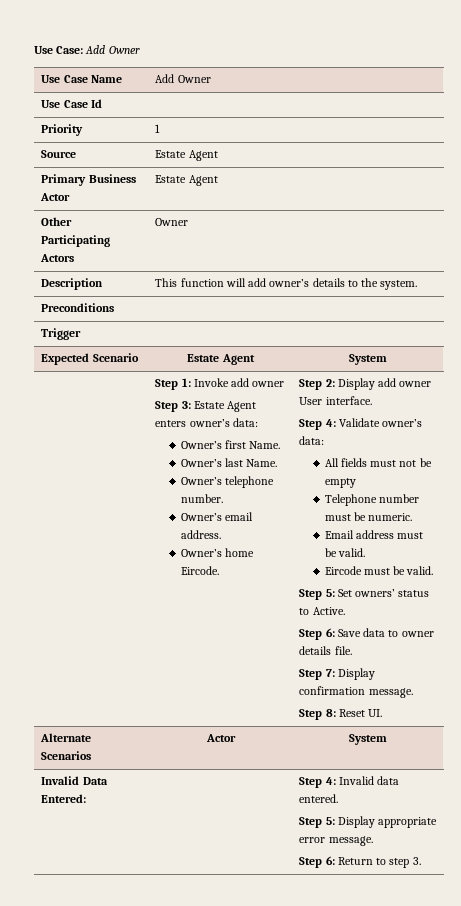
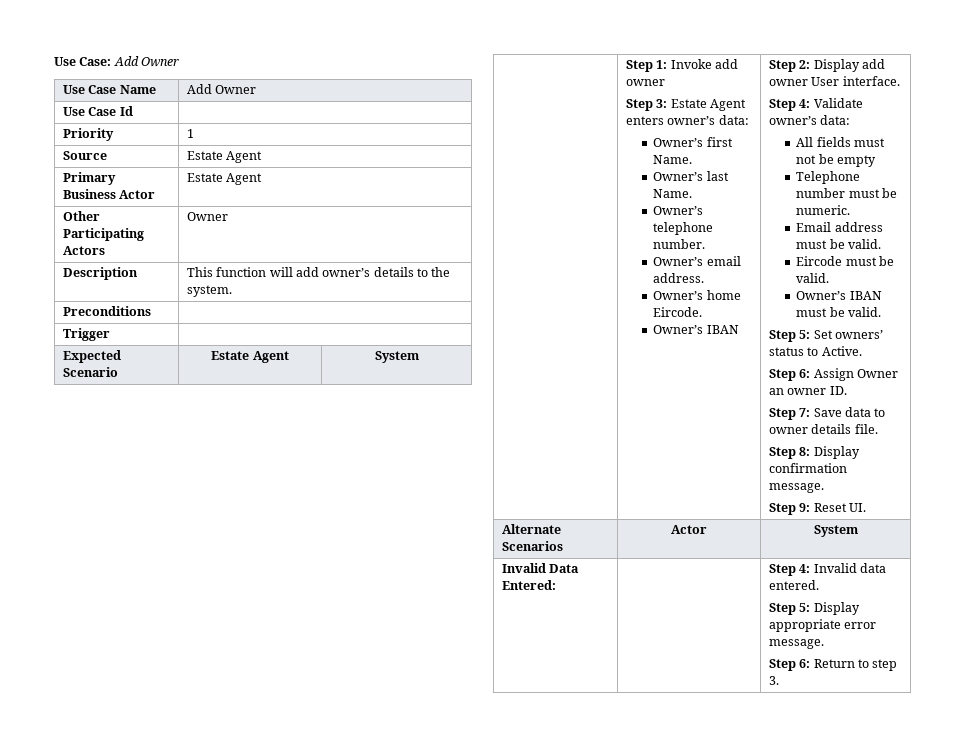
  Owner’s home Eircode.
+ Owner’s IBAN
+ Owner’s IBAN must be valid.
- Step 6: Save data to owner details file.
+ Step 6: Assign Owner an owner ID.
+ Step 7: Save data to owner details file.
- Step 7: Display confirmation message.
+ Step 8: Display confirmation message.
- Step 8: Reset UI.
+ Step 9: Reset UI.

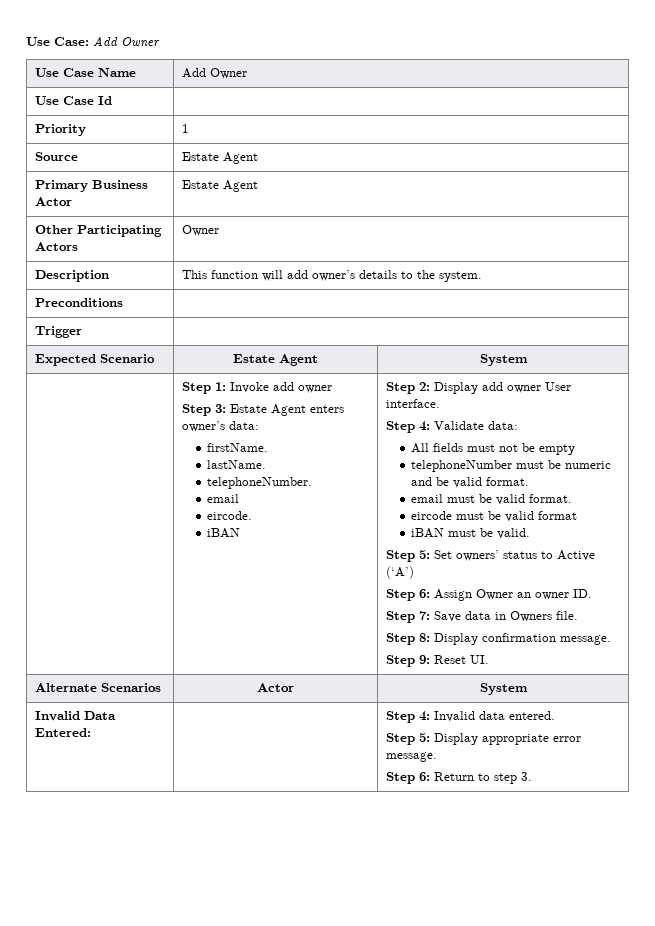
- Owner’s first Name.
- Owner’s last Name.
- Owner’s telephone number.
- Owner’s email address.
- Owner’s home Eircode.
- Owner’s IBAN
+ firstName.
+ lastName.
+ telephoneNumber.
+ email
+ eircode.
+ iBAN
- Step 4: Validate owner’s data:
+ Step 4: Validate data:
- Telephone number must be numeric.
- Email address must be valid.
- Eircode must be valid.
- Owner’s IBAN must be valid.
+ telephoneNumber must be numeric and be valid format.
+ email must be valid format.
+ eircode must be valid format
+ iBAN must be valid.
- Step 5: Set owners’ status to Active.
+ Step 5: Set owners’ status to Active (‘A’)
- Step 7: Save data to owner details file.
+ Step 7: Save data in Owners file.

